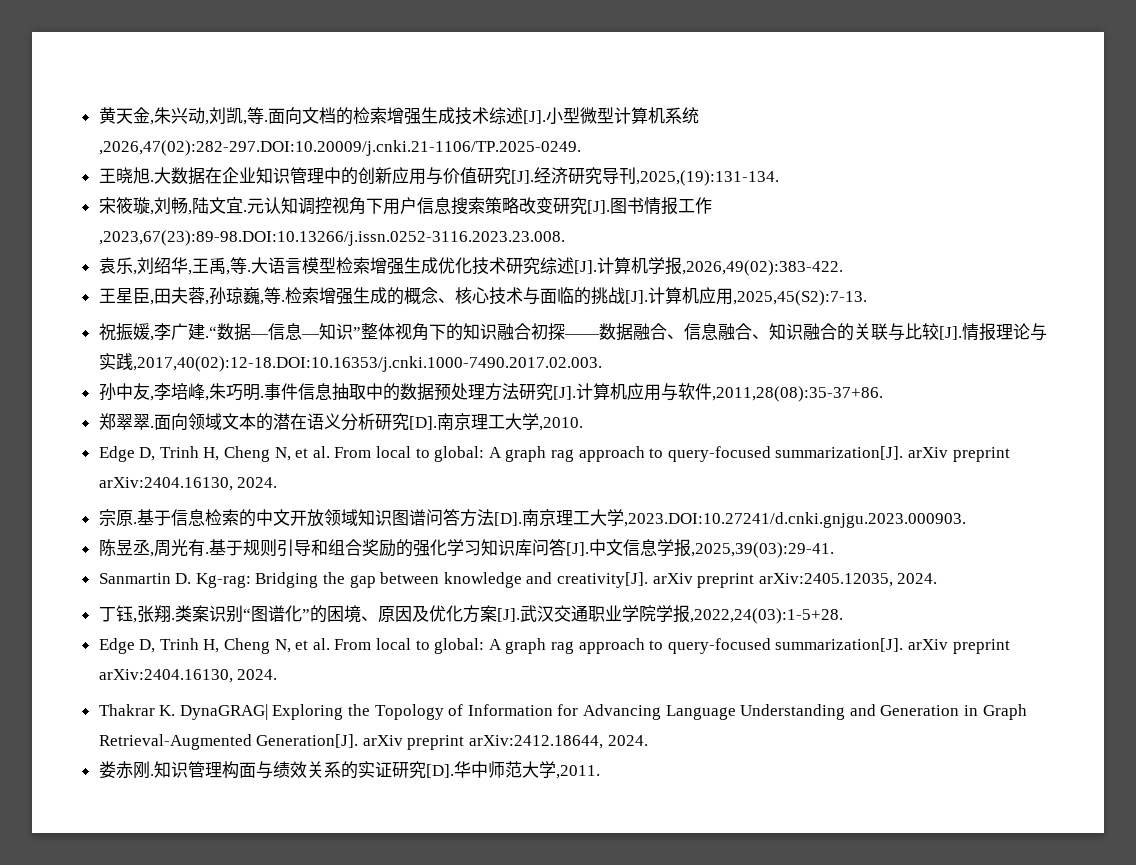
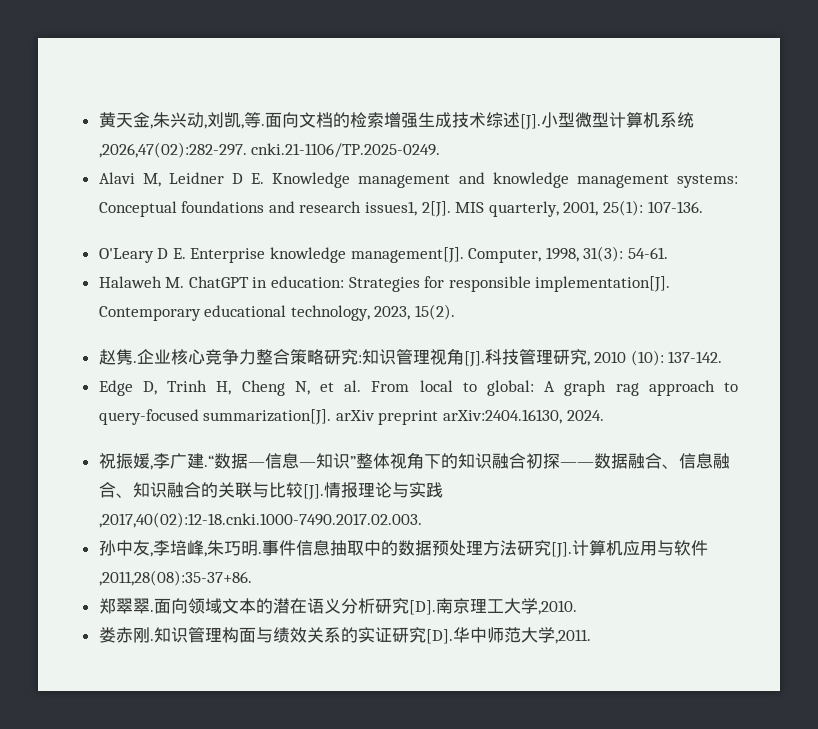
- 面向文档的检索增强生成技术综述[J].小型微型计算机系统,2026,47(02):282-297.DOI:10.20009/j.cnki.21-1106/TP.2025-0249.
- 王晓旭.大数据在企业知识管理中的创新应用与价值研究[J].经济研究导刊,2025,(19):131-134.
- 宋筱璇,刘畅,陆文宜.元认知调控视角下用户信息搜索策略改变研究[J].图书情报工作,2023,67(23):89-98.DOI:10.13266/j.issn.0252-3116.2023.23.008.
- 袁乐,刘绍华,王禹,等.大语言模型检索增强生成优化技术研究综述[J].计算机学报,2026,49(02):383-422.
- 王星臣,田夫蓉,孙琼巍,等.检索增强生成的概念、核心技术与面临的挑战[J].计算机应用,2025,45(S2):7-13.
+ 面向文档的检索增强生成技术综述[J].小型微型计算机系统,2026,47(02):282-297. cnki.21-1106/TP.2025-0249.
+ Alavi M, Leidner D E. Knowledge management and knowledge management systems: Conceptual foundations and research issues1, 2[J]. MIS quarterly, 2001, 25(1): 107-136.
+ O'Leary D E. Enterprise knowledge management[J]. Computer, 1998, 31(3): 54-61.
+ Halaweh M. ChatGPT in education: Strategies for responsible implementation[J]. Contemporary educational technology, 2023, 15(2).
+ 赵隽.企业核心竞争力整合策略研究:知识管理视角[J].科技管理研究, 2010 (10): 137-142.
+ Edge D, Trinh H, Cheng N, et al. From local to global: A graph rag approach to query-focused summarization[J]. arXiv preprint arXiv:2404.16130, 2024.
- 祝振媛,李广建.“数据—信息—知识”整体视角下的知识融合初探——数据融合、信息融合、知识融合的关联与比较[J].情报理论与实践,2017,40(02):12-18.DOI:10.16353/j.cnki.1000-7490.2017.02.003.
+ 祝振媛,李广建.“数据—信息—知识”整体视角下的知识融合初探——数据融合、信息融合、知识融合的关联与比较[J].情报理论与实践,2017,40(02):12-18.cnki.1000-7490.2017.02.003.
  面向领域文本的潜在语义分析研究[D].南京理工大学,2010.
- Edge D, Trinh H, Cheng N, et al. From local to global: A graph rag approach to query-focused summarization[J]. arXiv preprint arXiv:2404.16130, 2024.
- 宗原.基于信息检索的中文开放领域知识图谱问答方法[D].南京理工大学,2023.DOI:10.27241/d.cnki.gnjgu.2023.000903.
- 陈昱丞,周光有.基于规则引导和组合奖励的强化学习知识库问答[J].中文信息学报,2025,39(03):29-41.
- Sanmartin D. Kg-rag: Bridging the gap between knowledge and creativity[J]. arXiv preprint arXiv:2405.12035, 2024.
- 丁钰,张翔.类案识别“图谱化”的困境、原因及优化方案[J].武汉交通职业学院学报,2022,24(03):1-5+28.
- Edge D, Trinh H, Cheng N, et al. From local to global: A graph rag approach to query-focused summarization[J]. arXiv preprint arXiv:2404.16130, 2024.
- Thakrar K. DynaGRAG| Exploring the Topology of Information for Advancing Language Understanding and Generation in Graph Retrieval-Augmented Generation[J]. arXiv preprint arXiv:2412.18644, 2024.

